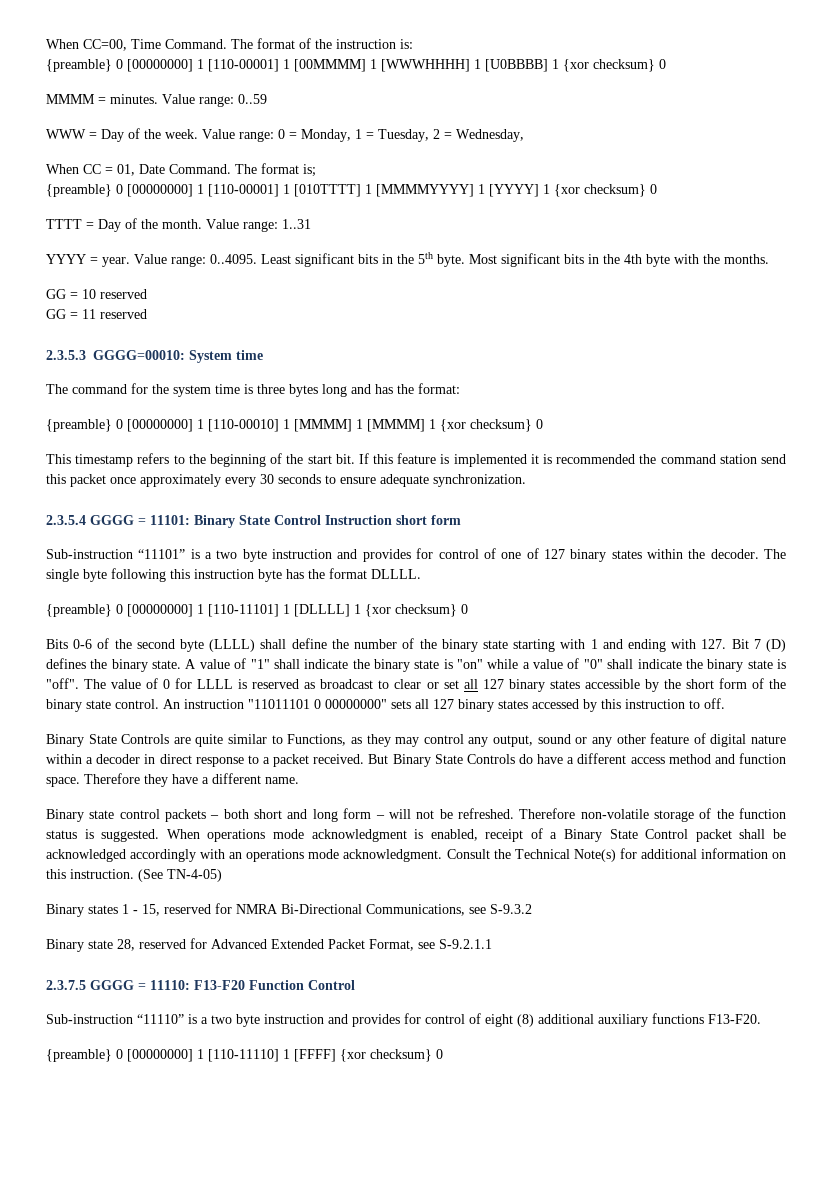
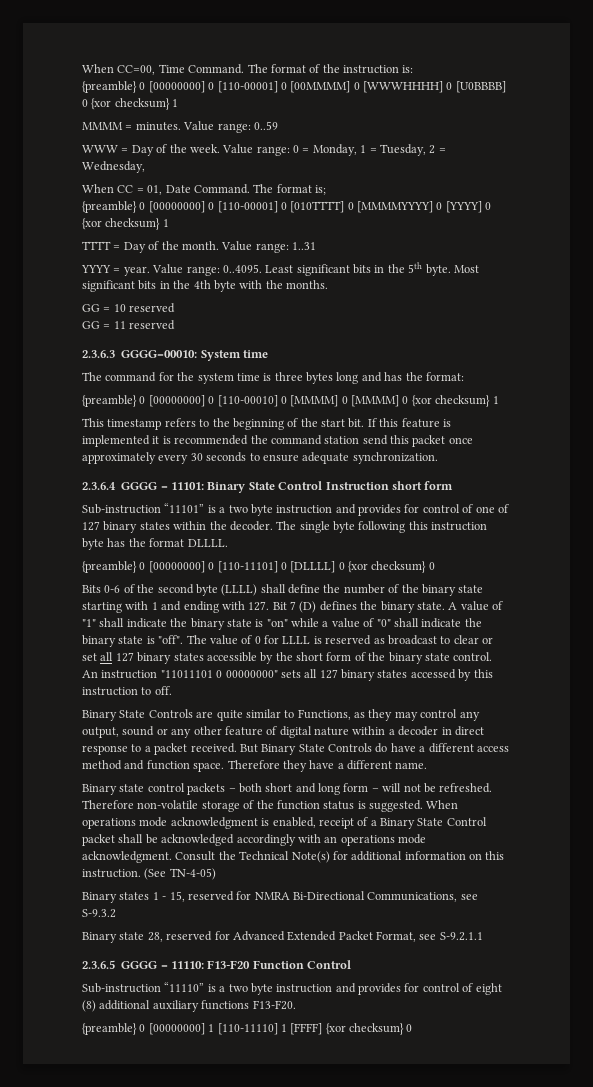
- {preamble} 0 [00000000] 1 [110-00001] 1 [00MMMM] 1 [WWWHHHH] 1 [U0BBBB] 1 {xor checksum} 0
+ {preamble} 0 [00000000] 0 [110-00001] 0 [00MMMM] 0 [WWWHHHH] 0 [U0BBBB] 0 {xor checksum} 1
- {preamble} 0 [00000000] 1 [110-00001] 1 [010TTTT] 1 [MMMMYYYY] 1 [YYYY] 1 {xor checksum} 0
+ {preamble} 0 [00000000] 0 [110-00001] 0 [010TTTT] 0 [MMMMYYYY] 0 [YYYY] 0 {xor checksum} 1
- 2.3.5.3 GGGG=00010: System time
+ 2.3.6.3 GGGG=00010: System time
- {preamble} 0 [00000000] 1 [110-00010] 1 [MMMM] 1 [MMMM] 1 {xor checksum} 0
+ {preamble} 0 [00000000] 0 [110-00010] 0 [MMMM] 0 [MMMM] 0 {xor checksum} 1
- 2.3.5.4 GGGG = 11101: Binary State Control Instruction short form
+ 2.3.6.4 GGGG = 11101: Binary State Control Instruction short form
- {preamble} 0 [00000000] 1 [110-11101] 1 [DLLLL] 1 {xor checksum} 0
+ {preamble} 0 [00000000] 0 [110-11101] 0 [DLLLL] 0 {xor checksum} 0
- 2.3.7.5 GGGG = 11110: F13-F20 Function Control
+ 2.3.6.5 GGGG = 11110: F13-F20 Function Control

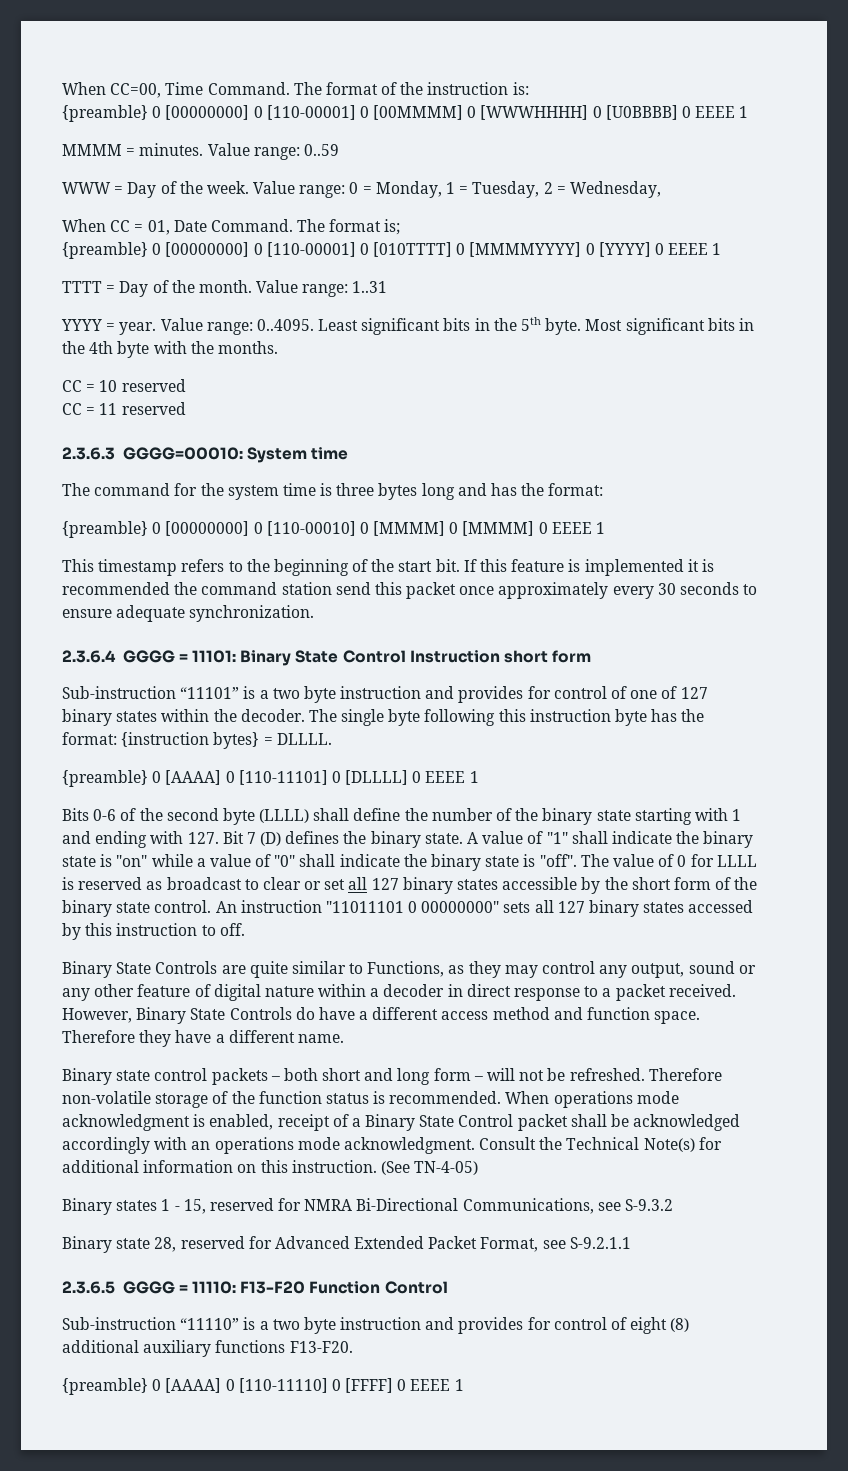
- {preamble} 0 [00000000] 0 [110-00001] 0 [00MMMM] 0 [WWWHHHH] 0 [U0BBBB] 0 {xor checksum} 1
+ {preamble} 0 [00000000] 0 [110-00001] 0 [00MMMM] 0 [WWWHHHH] 0 [U0BBBB] 0 EEEE 1
- {preamble} 0 [00000000] 0 [110-00001] 0 [010TTTT] 0 [MMMMYYYY] 0 [YYYY] 0 {xor checksum} 1
+ {preamble} 0 [00000000] 0 [110-00001] 0 [010TTTT] 0 [MMMMYYYY] 0 [YYYY] 0 EEEE 1
- GG = 10 reserved
+ CC = 10 reserved
- GG = 11 reserved
+ CC = 11 reserved
- {preamble} 0 [00000000] 0 [110-00010] 0 [MMMM] 0 [MMMM] 0 {xor checksum} 1
+ {preamble} 0 [00000000] 0 [110-00010] 0 [MMMM] 0 [MMMM] 0 EEEE 1
- The single byte following this instruction byte has the format DLLLL.
+ The single byte following this instruction byte has the format: {instruction bytes} = DLLLL.
- {preamble} 0 [00000000] 0 [110-11101] 0 [DLLLL] 0 {xor checksum} 0
+ {preamble} 0 [AAAA] 0 [110-11101] 0 [DLLLL] 0 EEEE 1
- But Binary State Controls do have a different access method and function space.
+ However, Binary State Controls do have a different access method and function space.
- Therefore non-volatile storage of the function status is suggested.
+ Therefore non-volatile storage of the function status is recommended.
- {preamble} 0 [00000000] 1 [110-11110] 1 [FFFF] {xor checksum} 0
+ {preamble} 0 [AAAA] 0 [110-11110] 0 [FFFF] 0 EEEE 1

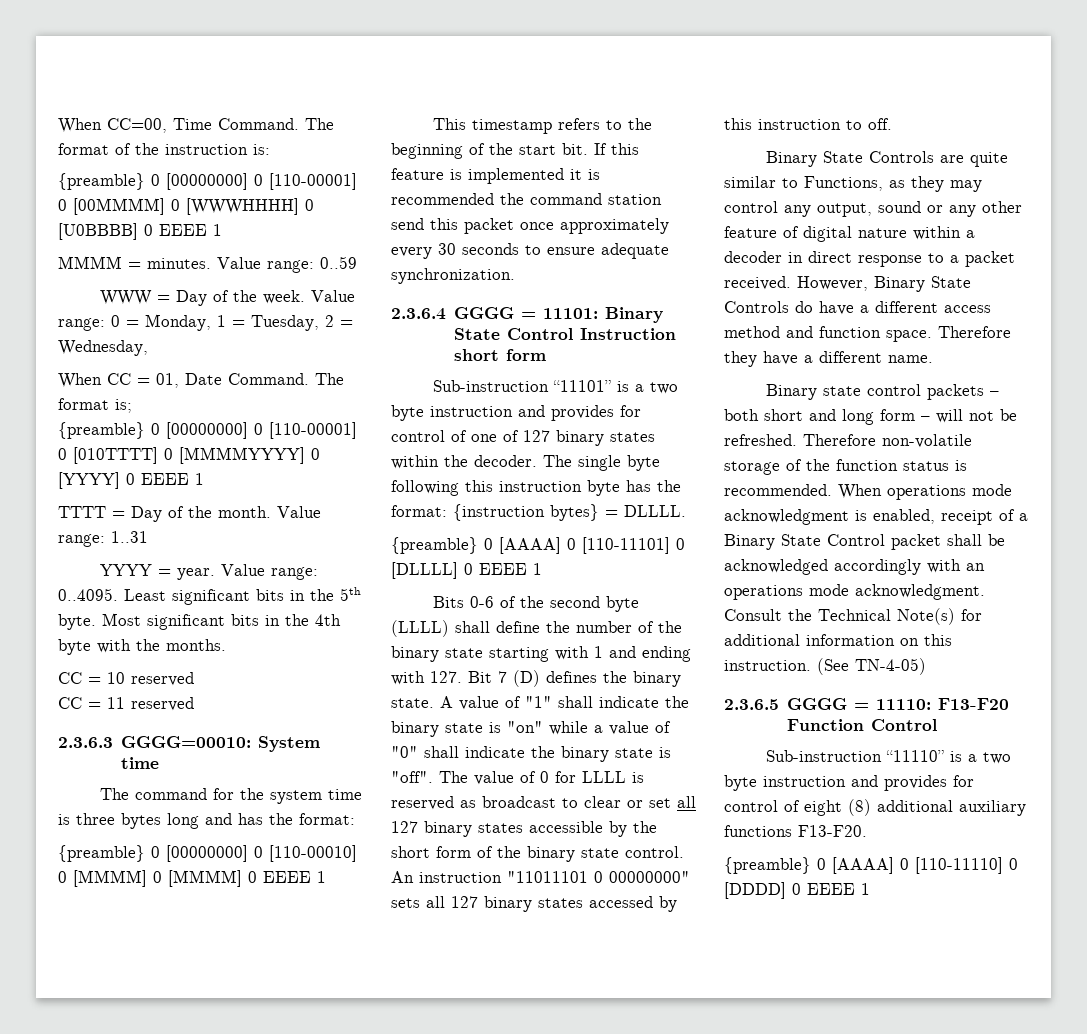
- Binary states 1 - 15, reserved for NMRA Bi-Directional Communications, see S-9.3.2
- Binary state 28, reserved for Advanced Extended Packet Format, see S-9.2.1.1
- {preamble} 0 [AAAA] 0 [110-11110] 0 [FFFF] 0 EEEE 1
+ {preamble} 0 [AAAA] 0 [110-11110] 0 [DDDD] 0 EEEE 1

